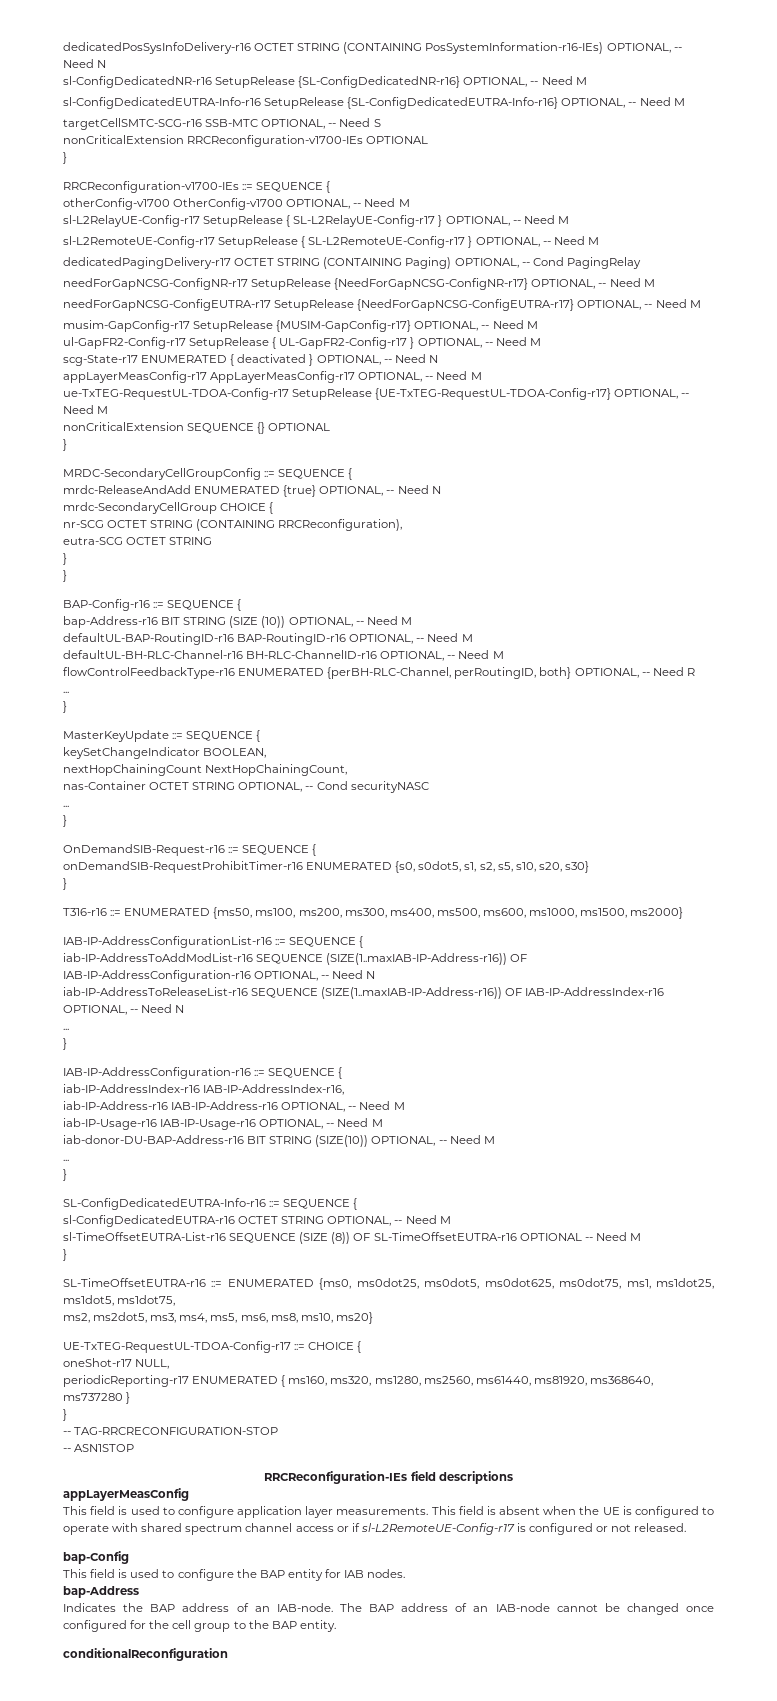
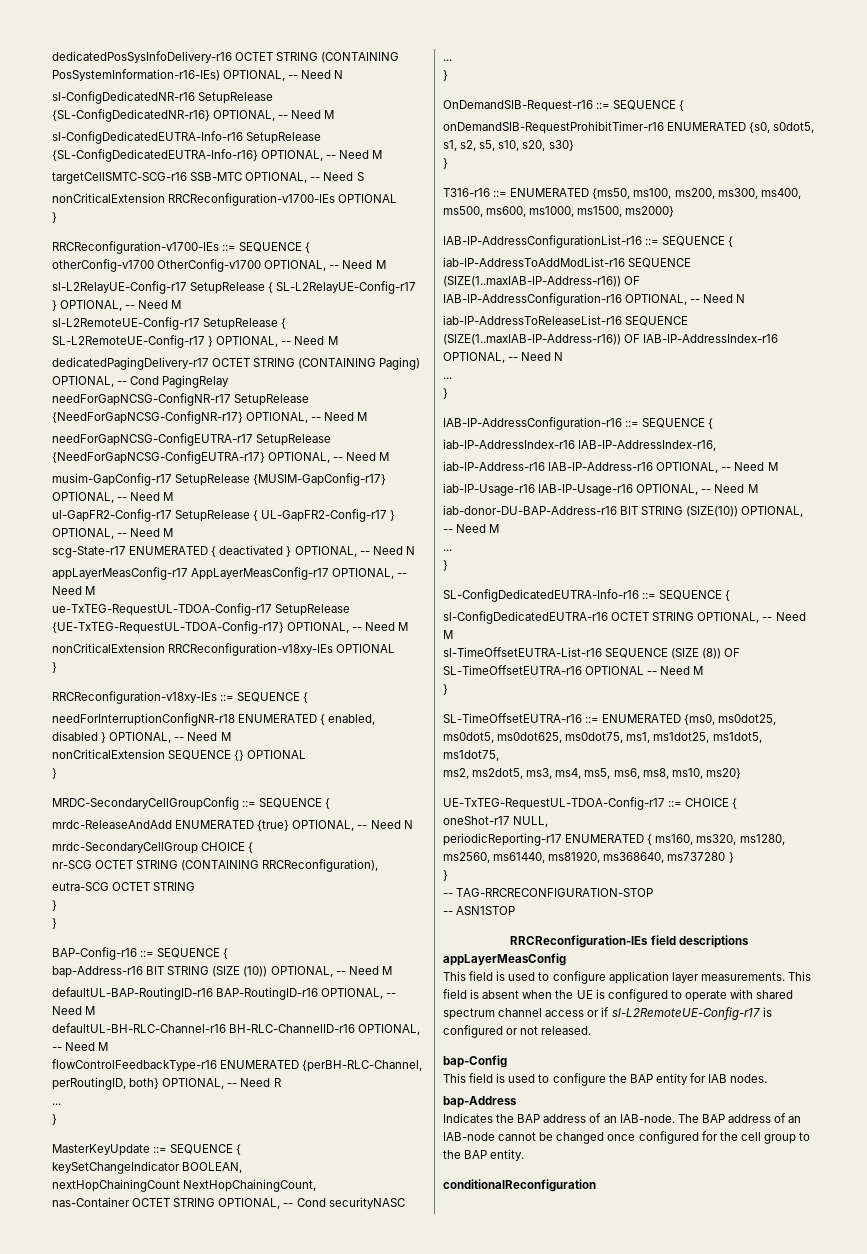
+ nonCriticalExtension RRCReconfiguration-v18xy-IEs OPTIONAL
+ }
+ RRCReconfiguration-v18xy-IEs ::= SEQUENCE {
+ needForInterruptionConfigNR-r18 ENUMERATED { enabled, disabled } OPTIONAL, -- Need M

